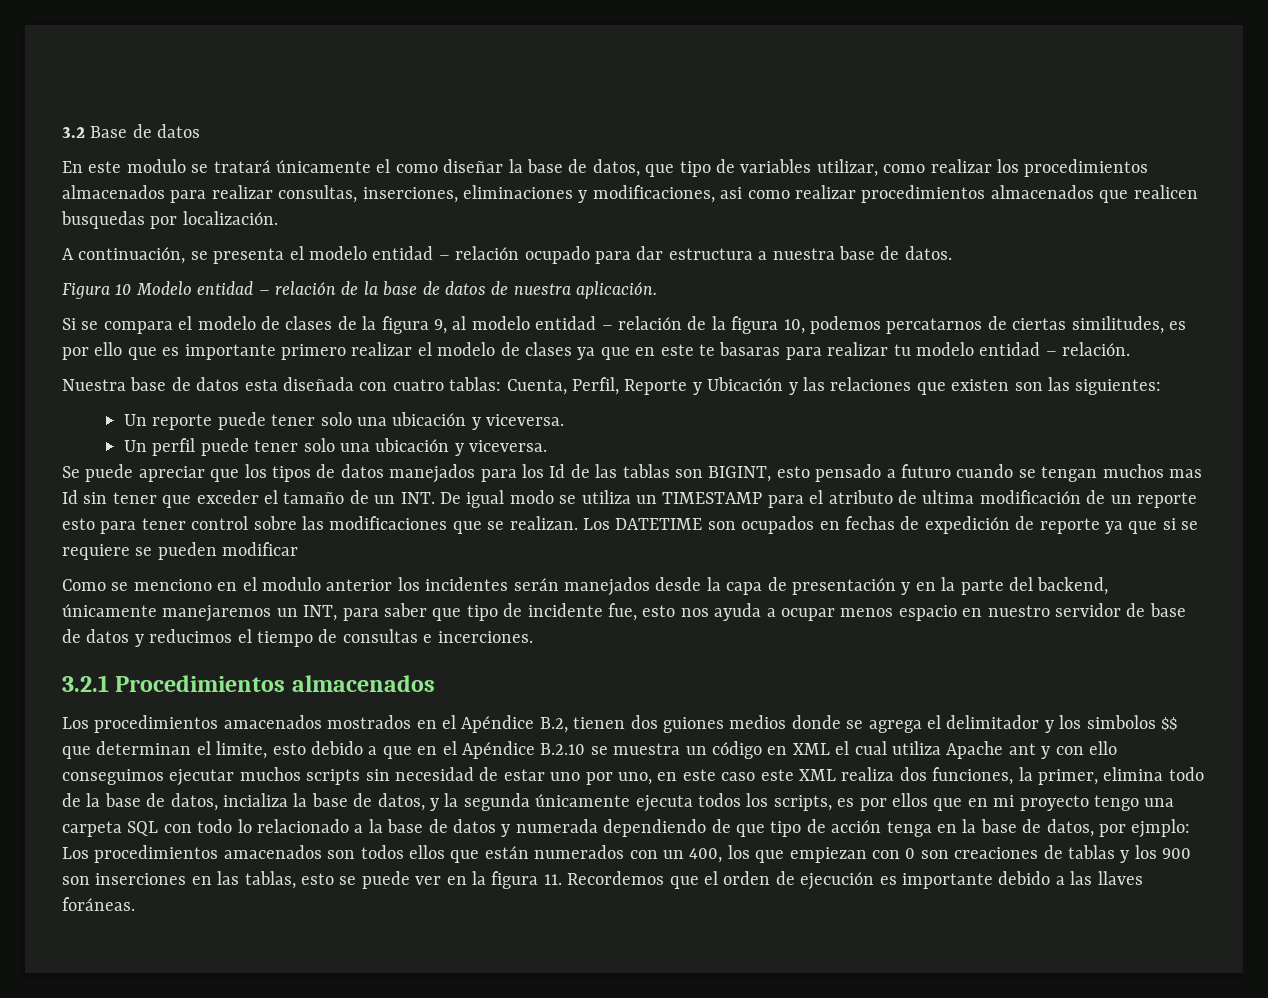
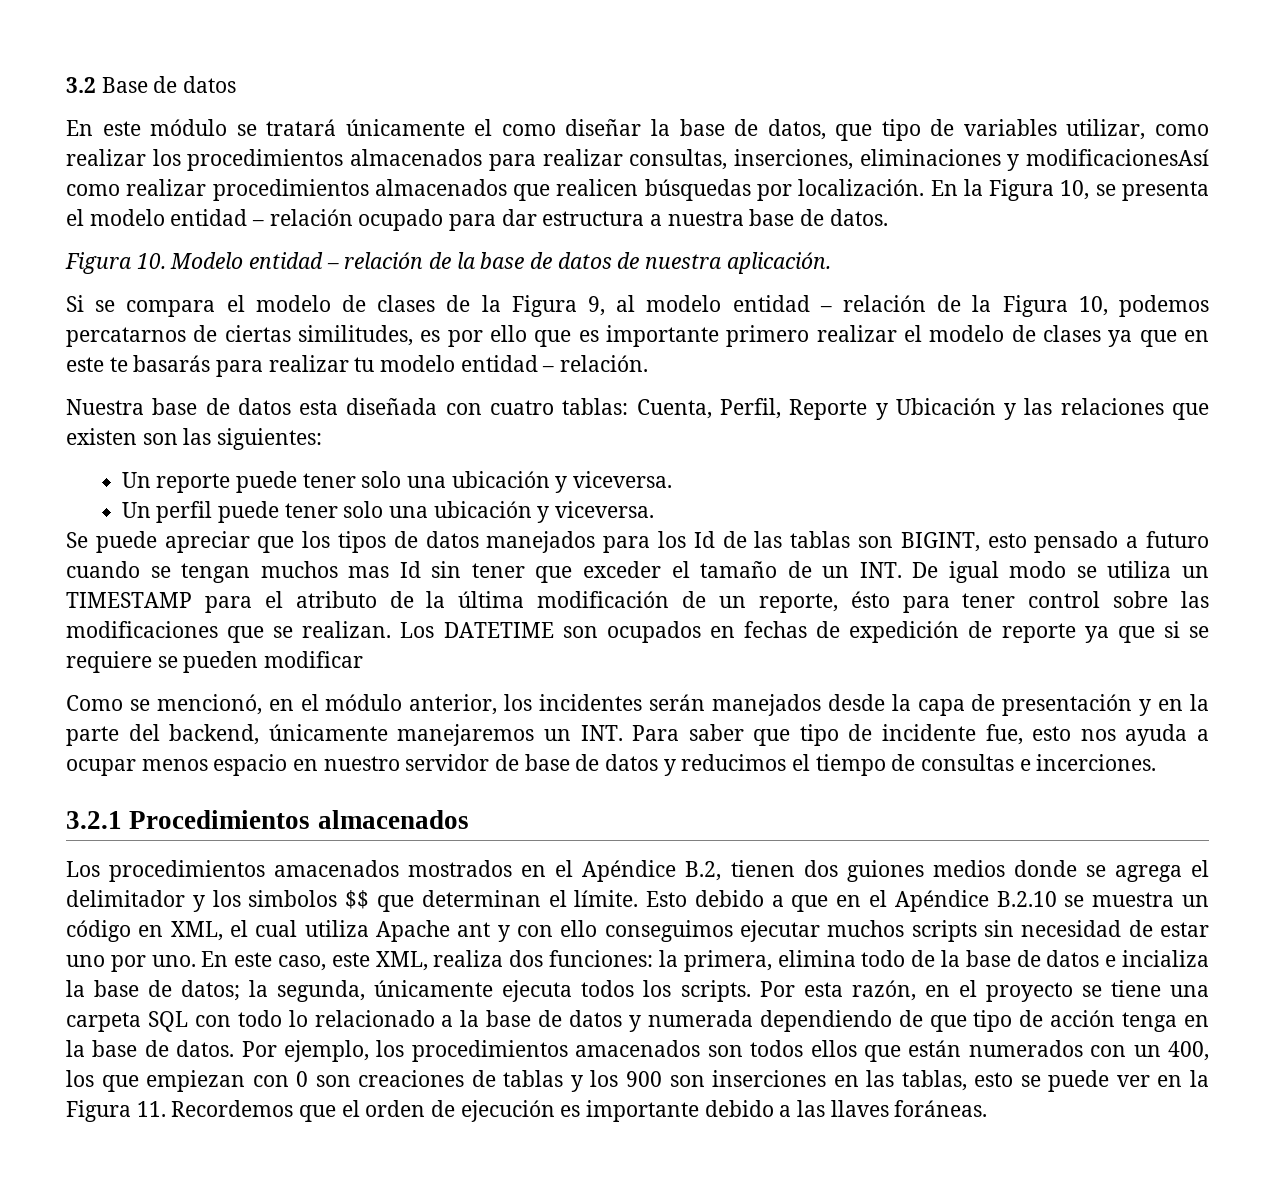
- En este modulo se tratará únicamente el como diseñar la base de datos, que tipo de variables utilizar, como realizar los procedimientos almacenados para realizar consultas, inserciones, eliminaciones y modificaciones, asi como realizar procedimientos almacenados que realicen busquedas por localización.
- A continuación, se presenta el modelo entidad – relación ocupado para dar estructura a nuestra base de datos.
+ En este módulo se tratará únicamente el como diseñar la base de datos, que tipo de variables utilizar, como realizar los procedimientos almacenados para realizar consultas, inserciones, eliminaciones y modificacionesAsí como realizar procedimientos almacenados que realicen búsquedas por localización. En la Figura 10, se presenta el modelo entidad – relación ocupado para dar estructura a nuestra base de datos.
- Figura 10 Modelo entidad – relación de la base de datos de nuestra aplicación.
+ Figura 10. Modelo entidad – relación de la base de datos de nuestra aplicación.
- Si se compara el modelo de clases de la figura 9, al modelo entidad – relación de la figura 10, podemos percatarnos de ciertas similitudes, es por ello que es importante primero realizar el modelo de clases ya que en este te basaras para realizar tu modelo entidad – relación.
+ Si se compara el modelo de clases de la Figura 9, al modelo entidad – relación de la Figura 10, podemos percatarnos de ciertas similitudes, es por ello que es importante primero realizar el modelo de clases ya que en este te basarás para realizar tu modelo entidad – relación.
- Se puede apreciar que los tipos de datos manejados para los Id de las tablas son BIGINT, esto pensado a futuro cuando se tengan muchos mas Id sin tener que exceder el tamaño de un INT. De igual modo se utiliza un TIMESTAMP para el atributo de ultima modificación de un reporte esto para tener control sobre las modificaciones que se realizan.
+ Se puede apreciar que los tipos de datos manejados para los Id de las tablas son BIGINT, esto pensado a futuro cuando se tengan muchos mas Id sin tener que exceder el tamaño de un INT. De igual modo se utiliza un TIMESTAMP para el atributo de la última modificación de un reporte, ésto para tener control sobre las modificaciones que se realizan.
- Como se menciono en el modulo anterior los incidentes serán manejados desde la capa de presentación y en la parte del backend, únicamente manejaremos un INT, para saber que tipo de incidente fue, esto nos ayuda a ocupar menos espacio en nuestro servidor de base de datos y reducimos el tiempo de consultas e incerciones.
+ Como se mencionó, en el módulo anterior, los incidentes serán manejados desde la capa de presentación y en la parte del backend, únicamente manejaremos un INT. Para saber que tipo de incidente fue, esto nos ayuda a ocupar menos espacio en nuestro servidor de base de datos y reducimos el tiempo de consultas e incerciones.
- Los procedimientos amacenados mostrados en el Apéndice B.2, tienen dos guiones medios donde se agrega el delimitador y los simbolos $$ que determinan el limite, esto debido a que en el Apéndice B.2.10 se muestra un código en XML el cual utiliza Apache ant y con ello conseguimos ejecutar muchos scripts sin necesidad de estar uno por uno, en este caso este XML realiza dos funciones, la primer, elimina todo de la base de datos, incializa la base de datos, y la segunda únicamente ejecuta todos los scripts, es por ellos que en mi proyecto tengo una carpeta SQL con todo lo relacionado a la base de datos y numerada dependiendo de que tipo de acción tenga en la base de datos, por ejmplo: Los procedimientos amacenados son todos ellos que están numerados con un 400, los que empiezan con 0 son creaciones de tablas y los 900 son inserciones en las tablas, esto se puede ver en la figura 11. Recordemos que el orden de ejecución es importante debido a las llaves foráneas.
+ Los procedimientos amacenados mostrados en el Apéndice B.2, tienen dos guiones medios donde se agrega el delimitador y los simbolos $$ que determinan el límite. Esto debido a que en el Apéndice B.2.10 se muestra un código en XML, el cual utiliza Apache ant y con ello conseguimos ejecutar muchos scripts sin necesidad de estar uno por uno. En este caso, este XML, realiza dos funciones: la primera, elimina todo de la base de datos e incializa la base de datos; la segunda, únicamente ejecuta todos los scripts. Por esta razón, en el proyecto se tiene una carpeta SQL con todo lo relacionado a la base de datos y numerada dependiendo de que tipo de acción tenga en la base de datos. Por ejemplo, los procedimientos amacenados son todos ellos que están numerados con un 400, los que empiezan con 0 son creaciones de tablas y los 900 son inserciones en las tablas, esto se puede ver en la Figura 11. Recordemos que el orden de ejecución es importante debido a las llaves foráneas.

